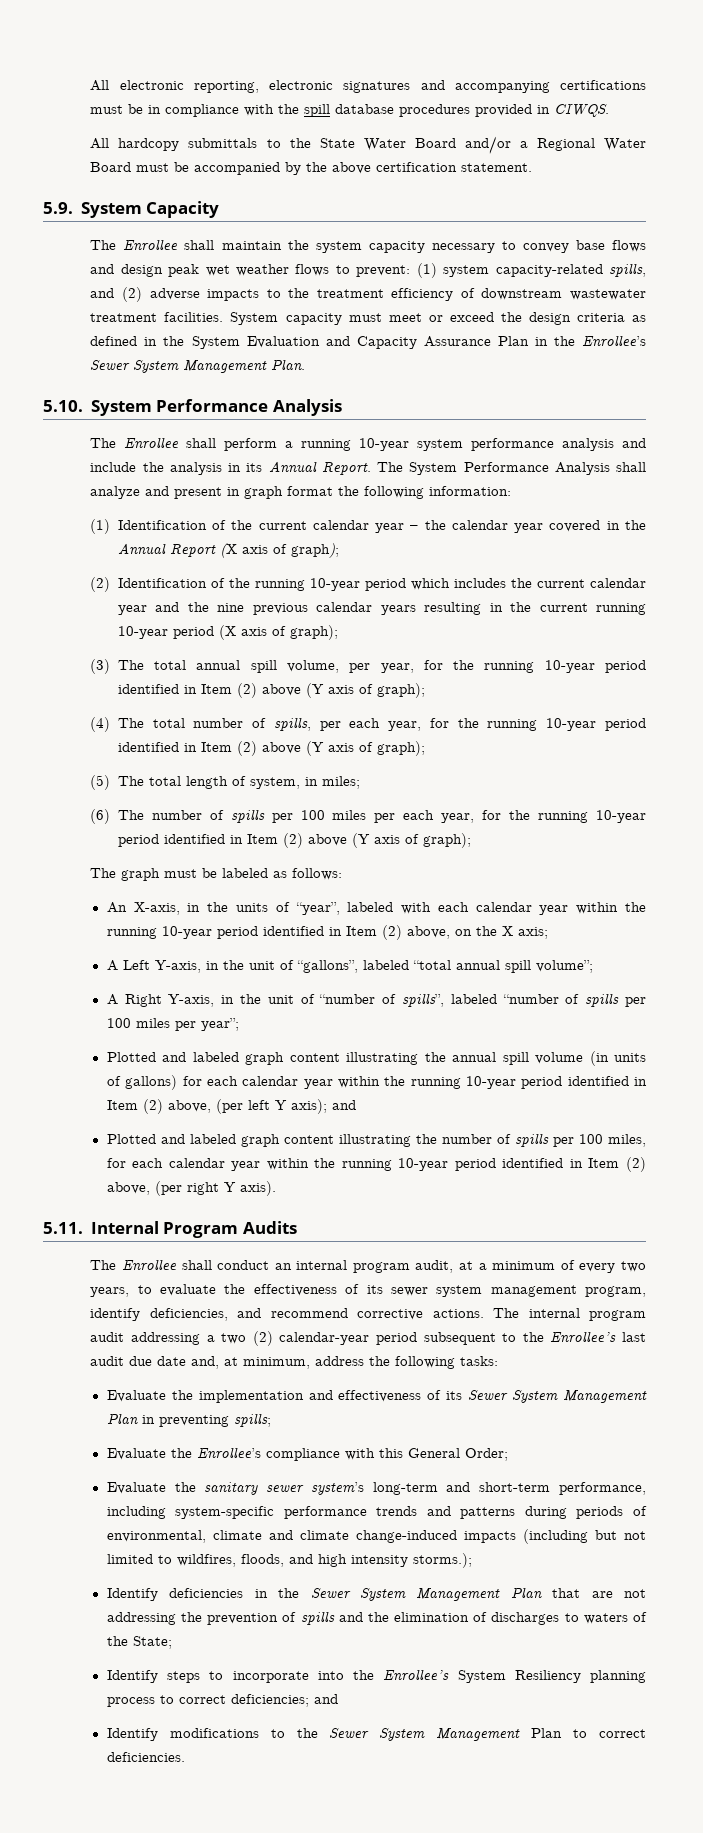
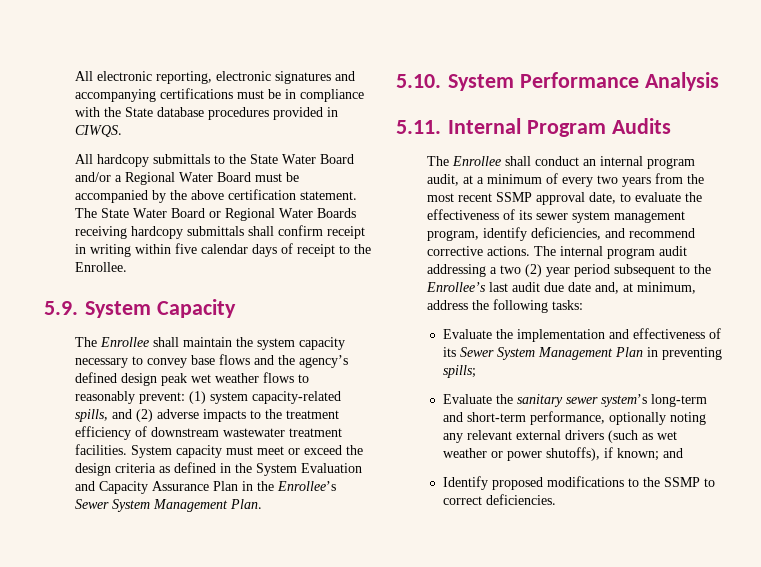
- All electronic reporting, electronic signatures and accompanying certifications must be in compliance with the spill database procedures provided in CIWQS.
+ All electronic reporting, electronic signatures and accompanying certifications must be in compliance with the State database procedures provided in CIWQS.
+ The State Water Board or Regional Water Boards receiving hardcopy submittals shall confirm receipt in writing within five calendar days of receipt to the Enrollee.
- The Enrollee shall maintain the system capacity necessary to convey base flows and design peak wet weather flows to prevent: (1) system capacity-related spills, and (2) adverse impacts to the treatment efficiency of downstream wastewater treatment facilities.
+ The Enrollee shall maintain the system capacity necessary to convey base flows and the agency’s defined design peak wet weather flows to reasonably prevent: (1) system capacity-related spills, and (2) adverse impacts to the treatment efficiency of downstream wastewater treatment facilities.
- The Enrollee shall perform a running 10-year system performance analysis and include the analysis in its Annual Report. The System Performance Analysis shall analyze and present in graph format the following information:
- (1) Identification of the current calendar year – the calendar year covered in the Annual Report (X axis of graph);
- (2) Identification of the running 10-year period which includes the current calendar year and the nine previous calendar years resulting in the current running 10-year period (X axis of graph);
- (3) The total annual spill volume, per year, for the running 10-year period identified in Item (2) above (Y axis of graph);
- (4) The total number of spills, per each year, for the running 10-year period identified in Item (2) above (Y axis of graph);
- (5) The total length of system, in miles;
- (6) The number of spills per 100 miles per each year, for the running 10-year period identified in Item (2) above (Y axis of graph);
- The graph must be labeled as follows:
- An X-axis, in the units of “year”, labeled with each calendar year within the running 10-year period identified in Item (2) above, on the X axis;
- A Left Y-axis, in the unit of “gallons”, labeled “total annual spill volume”;
- A Right Y-axis, in the unit of “number of spills”, labeled “number of spills per 100 miles per year”;
- Plotted and labeled graph content illustrating the annual spill volume (in units of gallons) for each calendar year within the running 10-year period identified in Item (2) above, (per left Y axis); and
- Plotted and labeled graph content illustrating the number of spills per 100 miles, for each calendar year within the running 10-year period identified in Item (2) above, (per right Y axis).
- The Enrollee shall conduct an internal program audit, at a minimum of every two years, to evaluate the effectiveness of its sewer system management program, identify deficiencies, and recommend corrective actions.
+ The Enrollee shall conduct an internal program audit, at a minimum of every two years from the most recent SSMP approval date, to evaluate the effectiveness of its sewer system management program, identify deficiencies, and recommend corrective actions.
- The internal program audit addressing a two (2) calendar-year period subsequent to the Enrollee’s last audit due date and, at minimum, address the following tasks:
+ The internal program audit addressing a two (2) year period subsequent to the Enrollee’s last audit due date and, at minimum, address the following tasks:
- Evaluate the Enrollee’s compliance with this General Order;
- Evaluate the sanitary sewer system’s long-term and short-term performance, including system-specific performance trends and patterns during periods of environmental, climate and climate change-induced impacts (including but not limited to wildfires, floods, and high intensity storms.);
- Identify deficiencies in the Sewer System Management Plan that are not addressing the prevention of spills and the elimination of discharges to waters of the State;
- Identify steps to incorporate into the Enrollee’s System Resiliency planning process to correct deficiencies; and
+ Evaluate the sanitary sewer system’s long-term and short-term performance, optionally noting any relevant external drivers (such as wet weather or power shutoffs), if known; and
- Identify modifications to the Sewer System Management Plan to correct deficiencies.
+ Identify proposed modifications to the SSMP to correct deficiencies.

